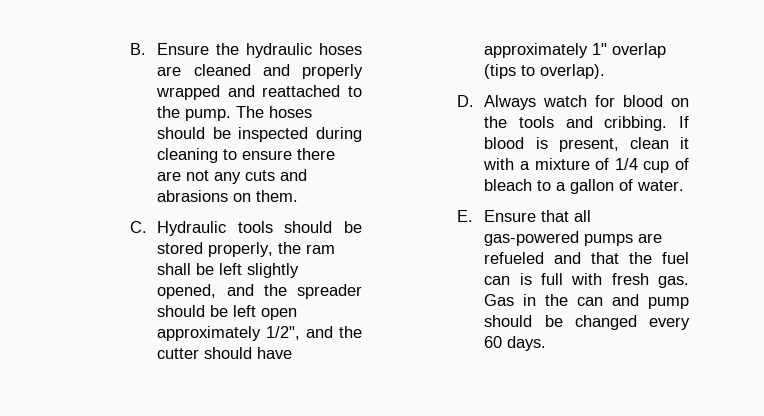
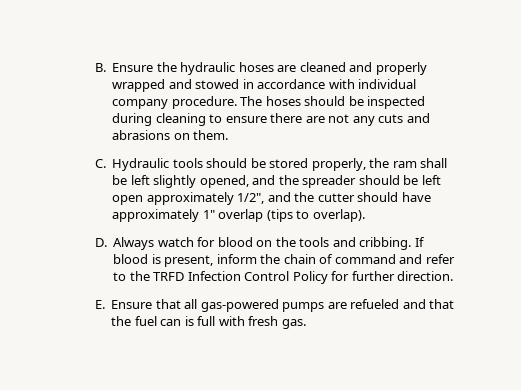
- B. Ensure the hydraulic hoses are cleaned and properly wrapped and reattached to the pump.
+ B. Ensure the hydraulic hoses are cleaned and properly wrapped and stowed in accordance with individual company procedure.
- If blood is present, clean it with a mixture of 1/4 cup of bleach to a gallon of water.
+ If blood is present, inform the chain of command and refer to the TRFD Infection Control Policy for further direction.
- Gas in the can and pump should be changed every 60 days.

